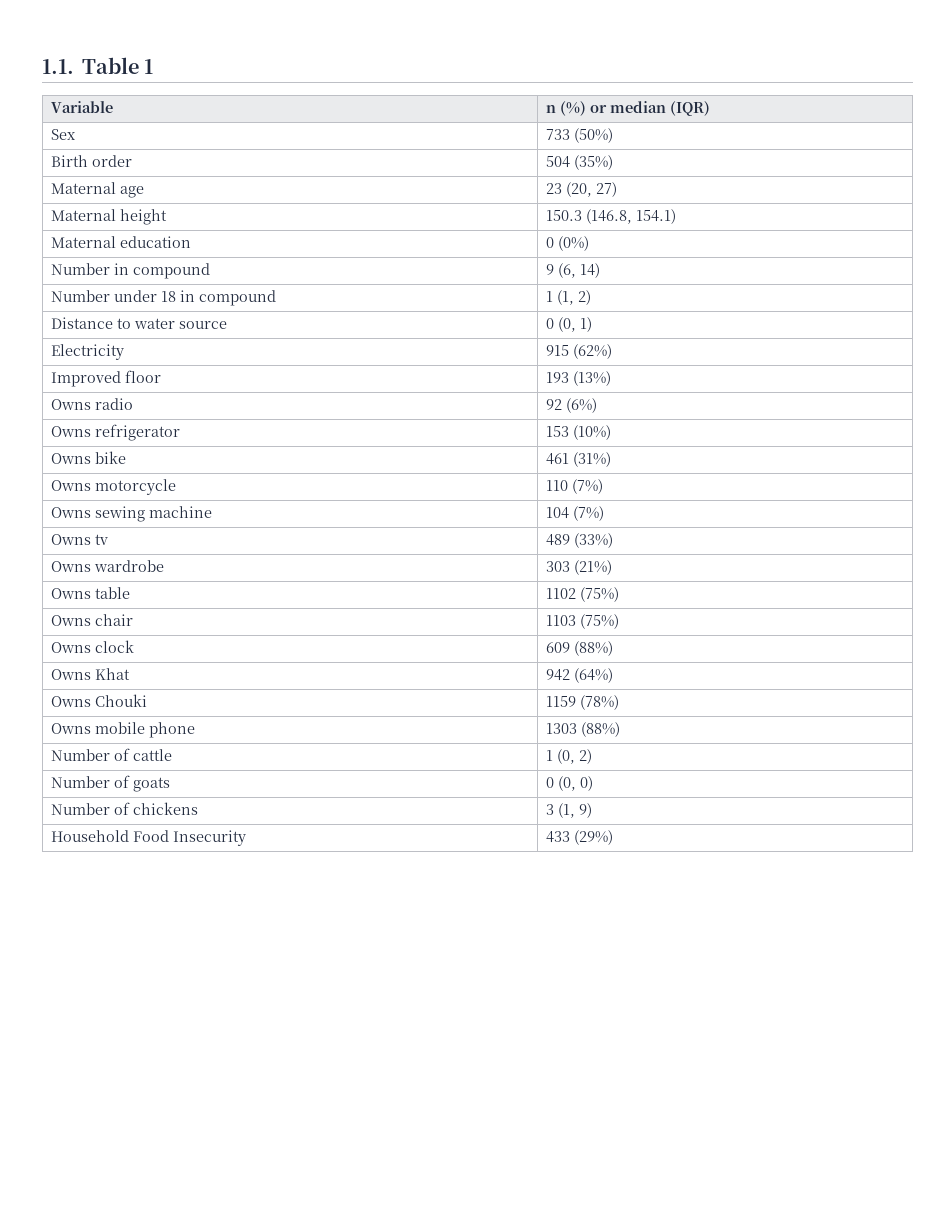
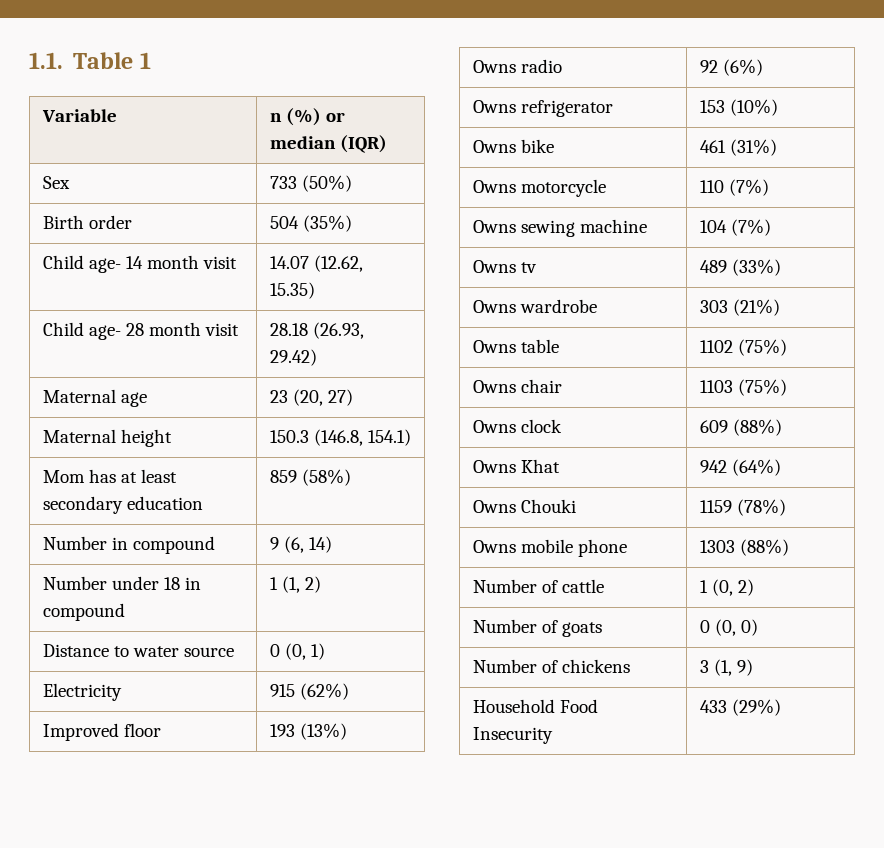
+ Child age- 14 month visit | 14.07 (12.62, 15.35)
+ Child age- 28 month visit | 28.18 (26.93, 29.42)
- Maternal education | 0 (0%)
+ Mom has at least secondary education | 859 (58%)

